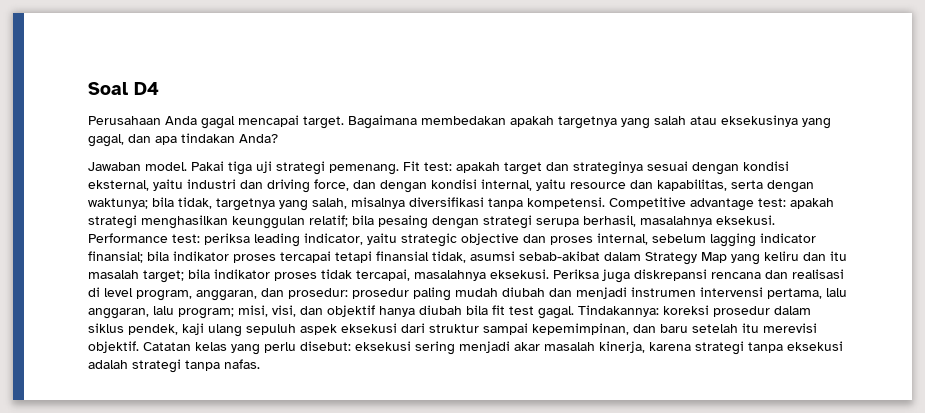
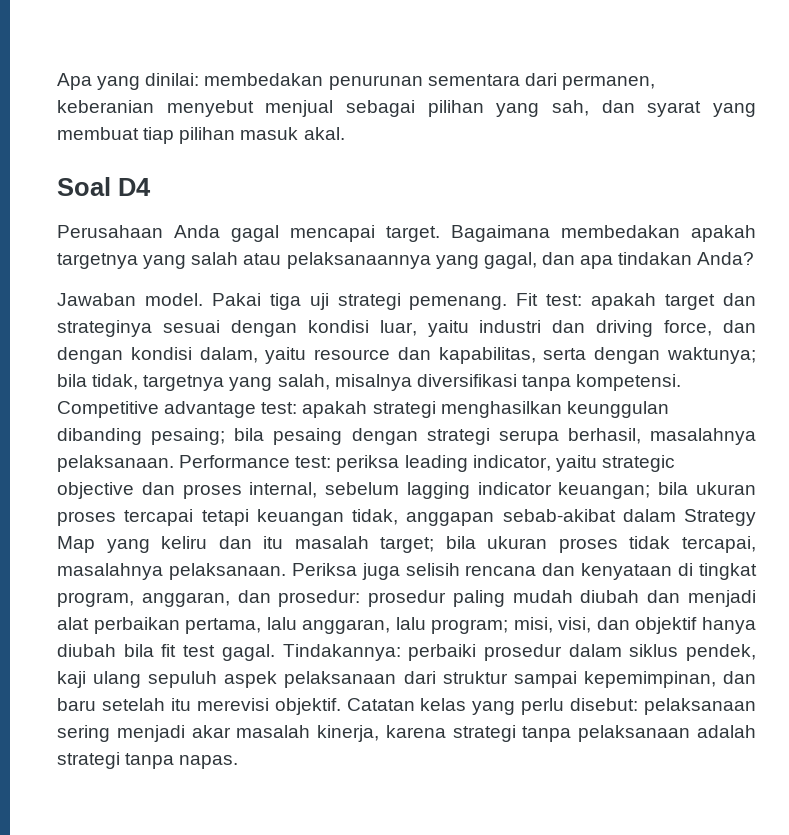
+ Apa yang dinilai: membedakan penurunan sementara dari permanen, keberanian menyebut menjual sebagai pilihan yang sah, dan syarat yang membuat tiap pilihan masuk akal.
- Bagaimana membedakan apakah targetnya yang salah atau eksekusinya yang gagal, dan apa tindakan Anda?
+ Bagaimana membedakan apakah targetnya yang salah atau pelaksanaannya yang gagal, dan apa tindakan Anda?
- Fit test: apakah target dan strateginya sesuai dengan kondisi eksternal, yaitu industri dan driving force, dan dengan kondisi internal, yaitu resource dan kapabilitas, serta dengan waktunya; bila tidak, targetnya yang salah, misalnya diversifikasi tanpa kompetensi.
+ Fit test: apakah target dan strateginya sesuai dengan kondisi luar, yaitu industri dan driving force, dan dengan kondisi dalam, yaitu resource dan kapabilitas, serta dengan waktunya; bila tidak, targetnya yang salah, misalnya diversifikasi tanpa kompetensi.
- Competitive advantage test: apakah strategi menghasilkan keunggulan relatif; bila pesaing dengan strategi serupa berhasil, masalahnya eksekusi.
+ Competitive advantage test: apakah strategi menghasilkan keunggulan dibanding pesaing; bila pesaing dengan strategi serupa berhasil, masalahnya pelaksanaan.
- Performance test: periksa leading indicator, yaitu strategic objective dan proses internal, sebelum lagging indicator finansial; bila indikator proses tercapai tetapi finansial tidak, asumsi sebab-akibat dalam Strategy Map yang keliru dan itu masalah target; bila indikator proses tidak tercapai, masalahnya eksekusi.
+ Performance test: periksa leading indicator, yaitu strategic objective dan proses internal, sebelum lagging indicator keuangan; bila ukuran proses tercapai tetapi keuangan tidak, anggapan sebab-akibat dalam Strategy Map yang keliru dan itu masalah target; bila ukuran proses tidak tercapai, masalahnya pelaksanaan.
- Periksa juga diskrepansi rencana dan realisasi di level program, anggaran, dan prosedur: prosedur paling mudah diubah dan menjadi instrumen intervensi pertama, lalu anggaran, lalu program; misi, visi, dan objektif hanya diubah bila fit test gagal.
+ Periksa juga selisih rencana dan kenyataan di tingkat program, anggaran, dan prosedur: prosedur paling mudah diubah dan menjadi alat perbaikan pertama, lalu anggaran, lalu program; misi, visi, dan objektif hanya diubah bila fit test gagal.
- Tindakannya: koreksi prosedur dalam siklus pendek, kaji ulang sepuluh aspek eksekusi dari struktur sampai kepemimpinan, dan baru setelah itu merevisi objektif.
+ Tindakannya: perbaiki prosedur dalam siklus pendek, kaji ulang sepuluh aspek pelaksanaan dari struktur sampai kepemimpinan, dan baru setelah itu merevisi objektif.
- Catatan kelas yang perlu disebut: eksekusi sering menjadi akar masalah kinerja, karena strategi tanpa eksekusi adalah strategi tanpa nafas.
+ Catatan kelas yang perlu disebut: pelaksanaan sering menjadi akar masalah kinerja, karena strategi tanpa pelaksanaan adalah strategi tanpa napas.

